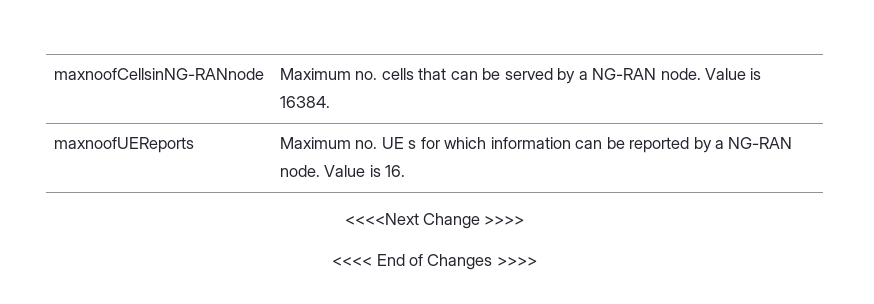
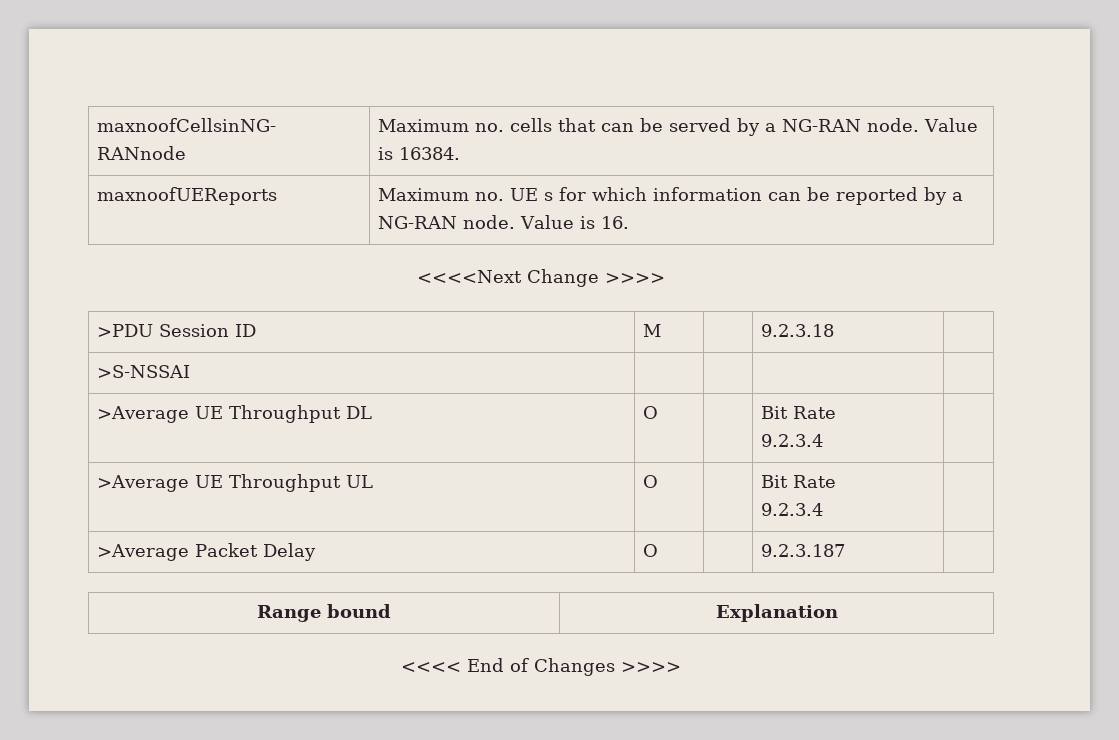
+ >PDU Session ID | M | | 9.2.3.18 |
+ >S-NSSAI | | | |
+ >Average UE Throughput DL | O | | Bit Rate
+ 9.2.3.4 |
+ >Average UE Throughput UL | O | | Bit Rate
+ 9.2.3.4 |
+ >Average Packet Delay | O | | 9.2.3.187 |
+ Range bound | Explanation

